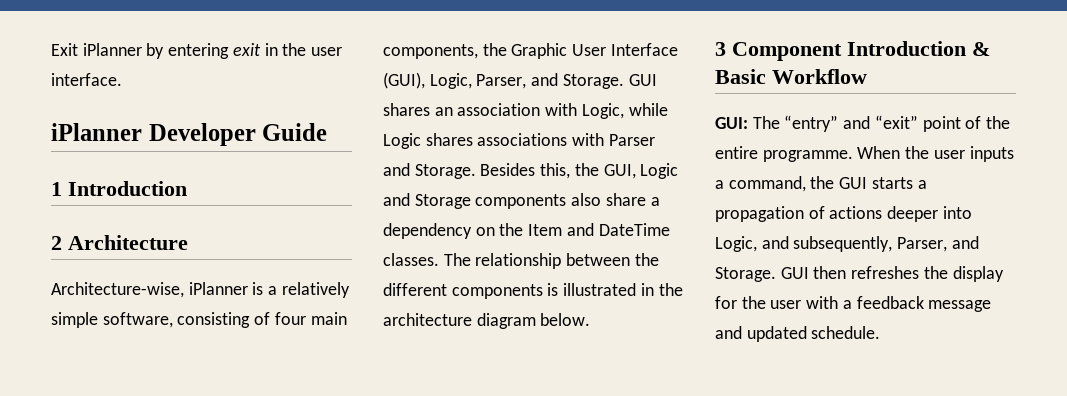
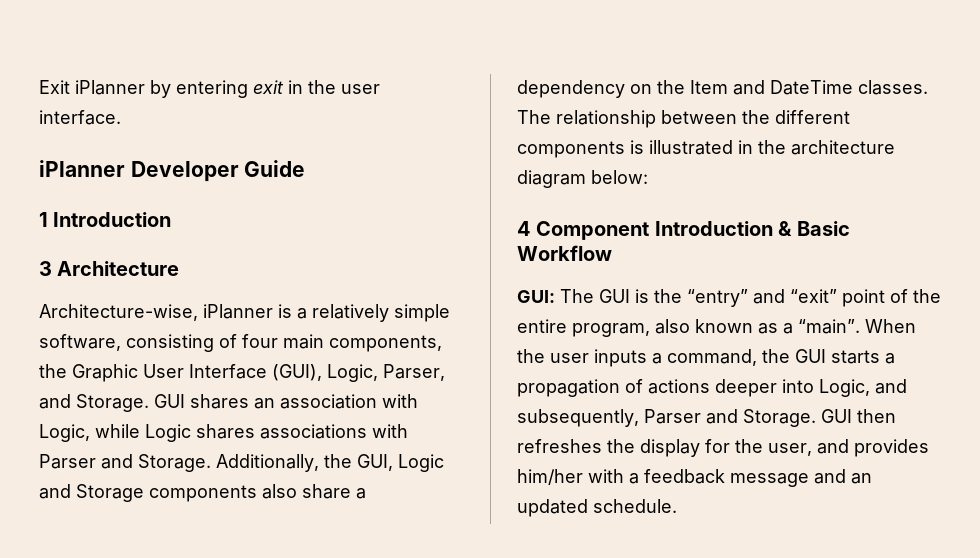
- 2 Architecture
+ 3 Architecture
- Besides this, the GUI, Logic and Storage components also share a dependency on the Item and DateTime classes.
+ Additionally, the GUI, Logic and Storage components also share a dependency on the Item and DateTime classes.
- The relationship between the different components is illustrated in the architecture diagram below.
- 3 Component Introduction & Basic Workflow
+ The relationship between the different components is illustrated in the architecture diagram below:
+ 4 Component Introduction & Basic Workflow
- GUI: The “entry” and “exit” point of the entire programme.
+ GUI: The GUI is the “entry” and “exit” point of the entire program, also known as a “main”.
- When the user inputs a command, the GUI starts a propagation of actions deeper into Logic, and subsequently, Parser, and Storage.
+ When the user inputs a command, the GUI starts a propagation of actions deeper into Logic, and subsequently, Parser and Storage.
- GUI then refreshes the display for the user with a feedback message and updated schedule.
+ GUI then refreshes the display for the user, and provides him/her with a feedback message and an updated schedule.

